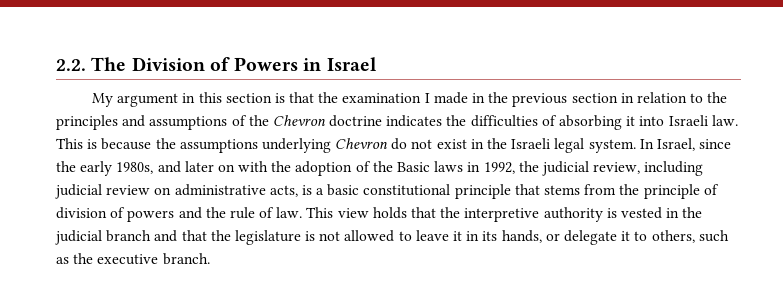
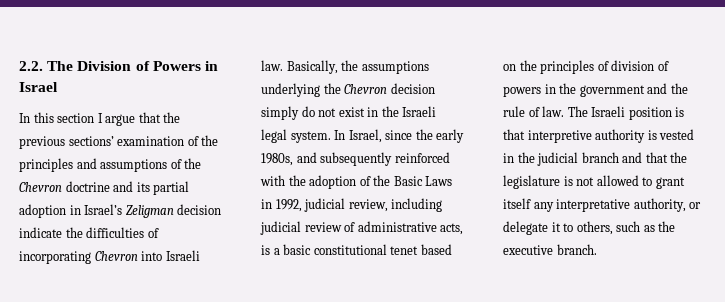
- My argument in this section is that the examination I made in the previous section in relation to the principles and assumptions of the Chevron doctrine indicates the difficulties of absorbing it into Israeli law.
+ In this section I argue that the previous sections’ examination of the principles and assumptions of the Chevron doctrine and its partial adoption in Israel’s Zeligman decision indicate the difficulties of incorporating Chevron into Israeli law.
- This is because the assumptions underlying Chevron do not exist in the Israeli legal system.
+ Basically, the assumptions underlying the Chevron decision simply do not exist in the Israeli legal system.
- In Israel, since the early 1980s, and later on with the adoption of the Basic laws in 1992, the judicial review, including judicial review on administrative acts, is a basic constitutional principle that stems from the principle of division of powers and the rule of law.
+ In Israel, since the early 1980s, and subsequently reinforced with the adoption of the Basic Laws in 1992, judicial review, including judicial review of administrative acts, is a basic constitutional tenet based on the principles of division of powers in the government and the rule of law.
- This view holds that the interpretive authority is vested in the judicial branch and that the legislature is not allowed to leave it in its hands, or delegate it to others, such as the executive branch.
+ The Israeli position is that interpretive authority is vested in the judicial branch and that the legislature is not allowed to grant itself any interpretative authority, or delegate it to others, such as the executive branch.

